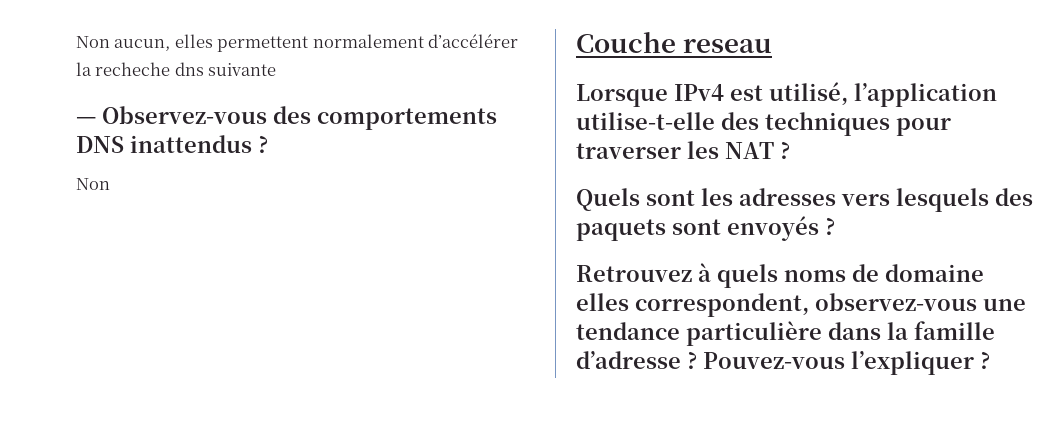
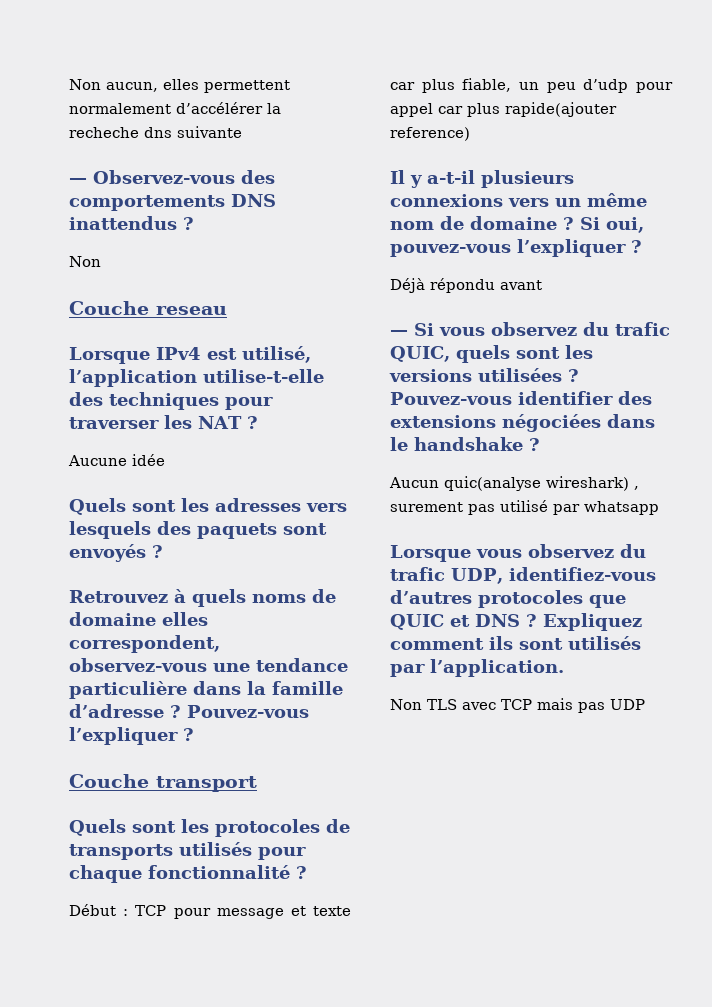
+ Aucune idée
+ Couche transport
+ Quels sont les protocoles de transports utilisés pour chaque fonctionnalité ?
+ Début : TCP pour message et texte car plus fiable, un peu d’udp pour appel car plus rapide(ajouter reference)
+ Il y a-t-il plusieurs connexions vers un même nom de domaine ? Si oui, pouvez-vous l’expliquer ?
+ Déjà répondu avant
+ — Si vous observez du trafic QUIC, quels sont les versions utilisées ? Pouvez-vous identifier des extensions négociées dans le handshake ?
+ Aucun quic(analyse wireshark) , surement pas utilisé par whatsapp
+ Lorsque vous observez du trafic UDP, identifiez-vous d’autres protocoles que QUIC et DNS ? Expliquez comment ils sont utilisés par l’application.
+ Non TLS avec TCP mais pas UDP

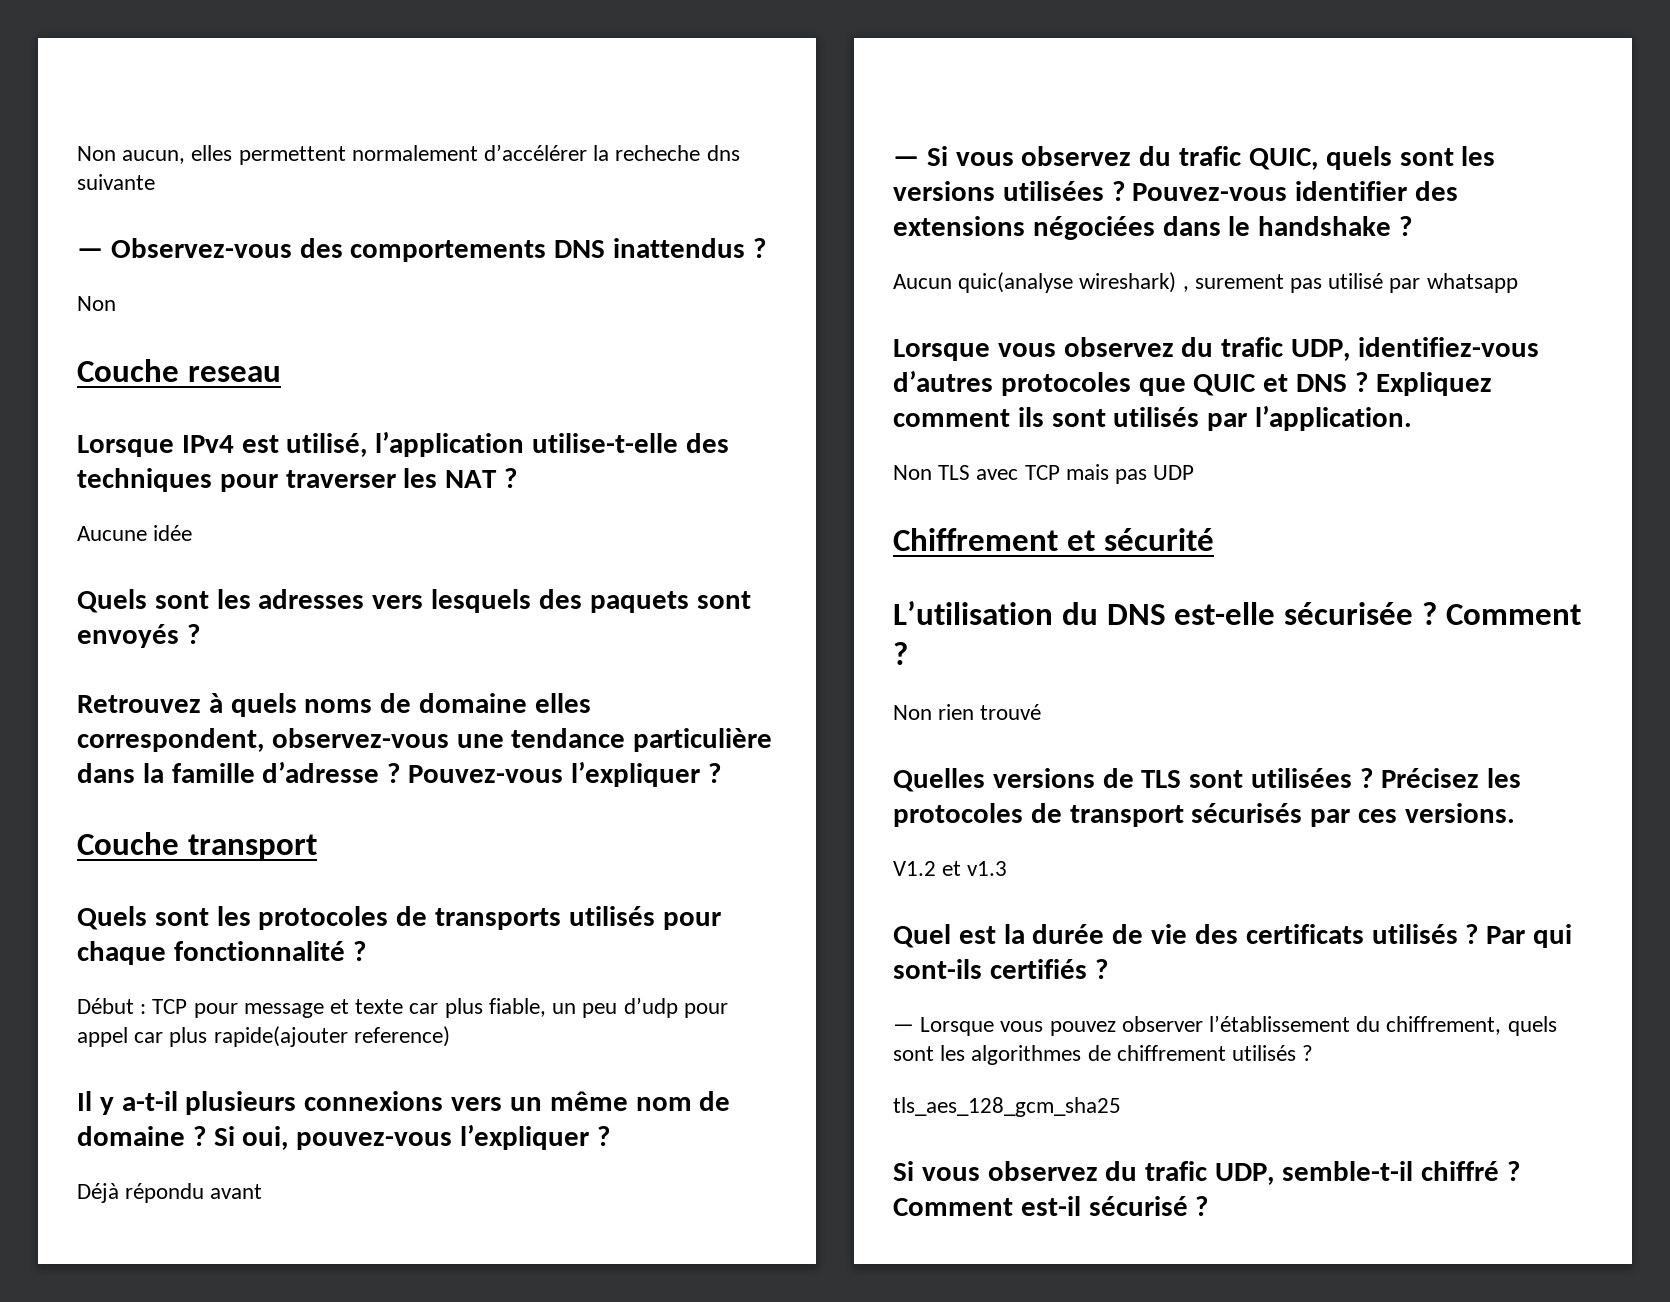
+ Chiffrement et sécurité
+ L’utilisation du DNS est-elle sécurisée ? Comment ?
+ Non rien trouvé
+ Quelles versions de TLS sont utilisées ? Précisez les protocoles de transport sécurisés par ces versions.
+ V1.2 et v1.3
+ Quel est la durée de vie des certificats utilisés ? Par qui sont-ils certifiés ?
+ — Lorsque vous pouvez observer l’établissement du chiffrement, quels sont les algorithmes de chiffrement utilisés ?
+ tls_aes_128_gcm_sha25
+ Si vous observez du trafic UDP, semble-t-il chiffré ? Comment est-il sécurisé ?

